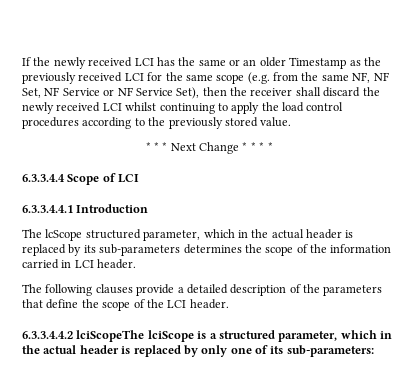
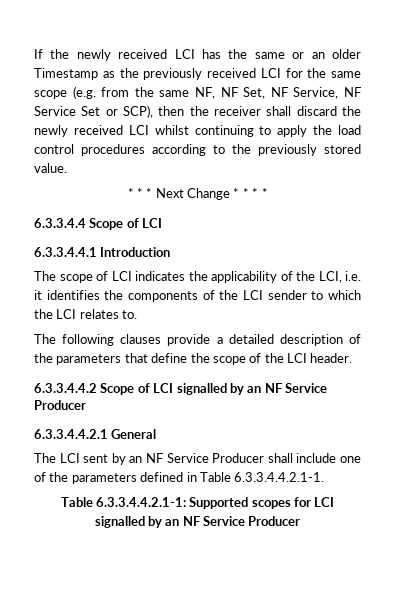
- If the newly received LCI has the same or an older Timestamp as the previously received LCI for the same scope (e.g. from the same NF, NF Set, NF Service or NF Service Set), then the receiver shall discard the newly received LCI whilst continuing to apply the load control procedures according to the previously stored value.
+ If the newly received LCI has the same or an older Timestamp as the previously received LCI for the same scope (e.g. from the same NF, NF Set, NF Service, NF Service Set or SCP), then the receiver shall discard the newly received LCI whilst continuing to apply the load control procedures according to the previously stored value.
- The lcScope structured parameter, which in the actual header is replaced by its sub-parameters determines the scope of the information carried in LCI header.
+ The scope of LCI indicates the applicability of the LCI, i.e. it identifies the components of the LCI sender to which the LCI relates to.
- 6.3.3.4.4.2 lciScopeThe lciScope is a structured parameter, which in the actual header is replaced by only one of its sub-parameters:
+ 6.3.3.4.4.2 Scope of LCI signalled by an NF Service Producer
+ 6.3.3.4.4.2.1 General
+ The LCI sent by an NF Service Producer shall include one of the parameters defined in Table 6.3.3.4.4.2.1-1.
+ Table 6.3.3.4.4.2.1-1: Supported scopes for LCI signalled by an NF Service Producer

